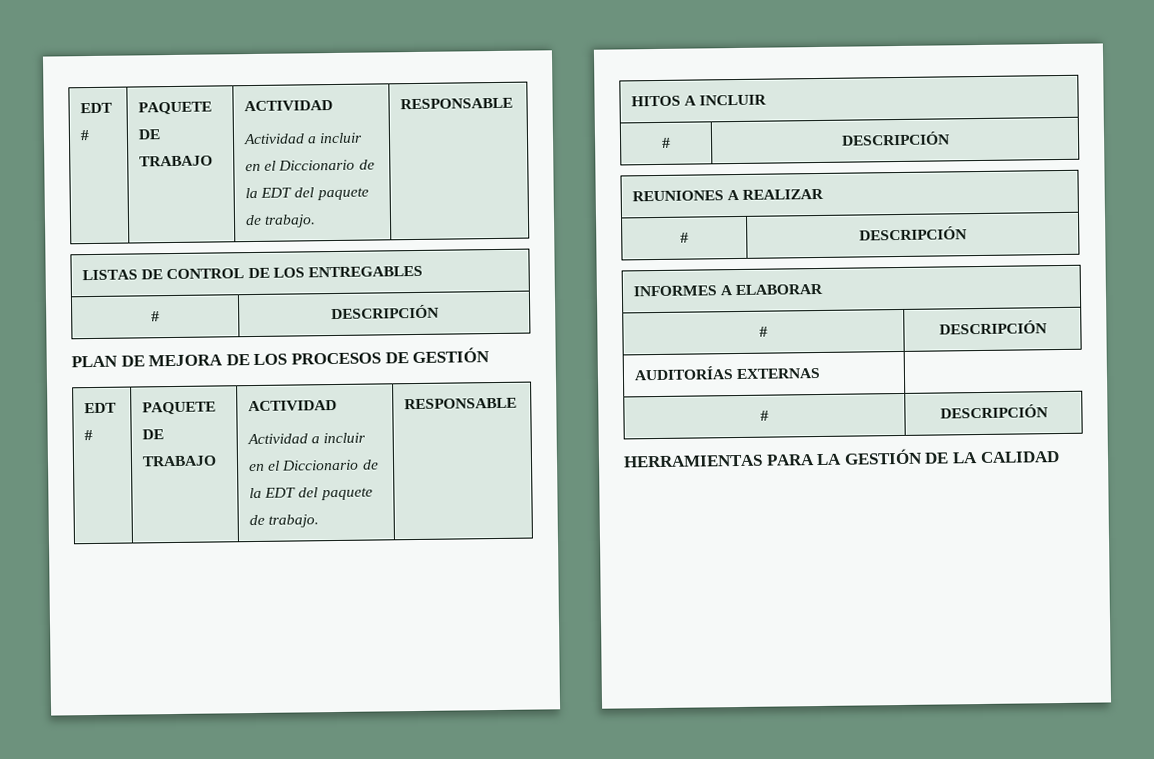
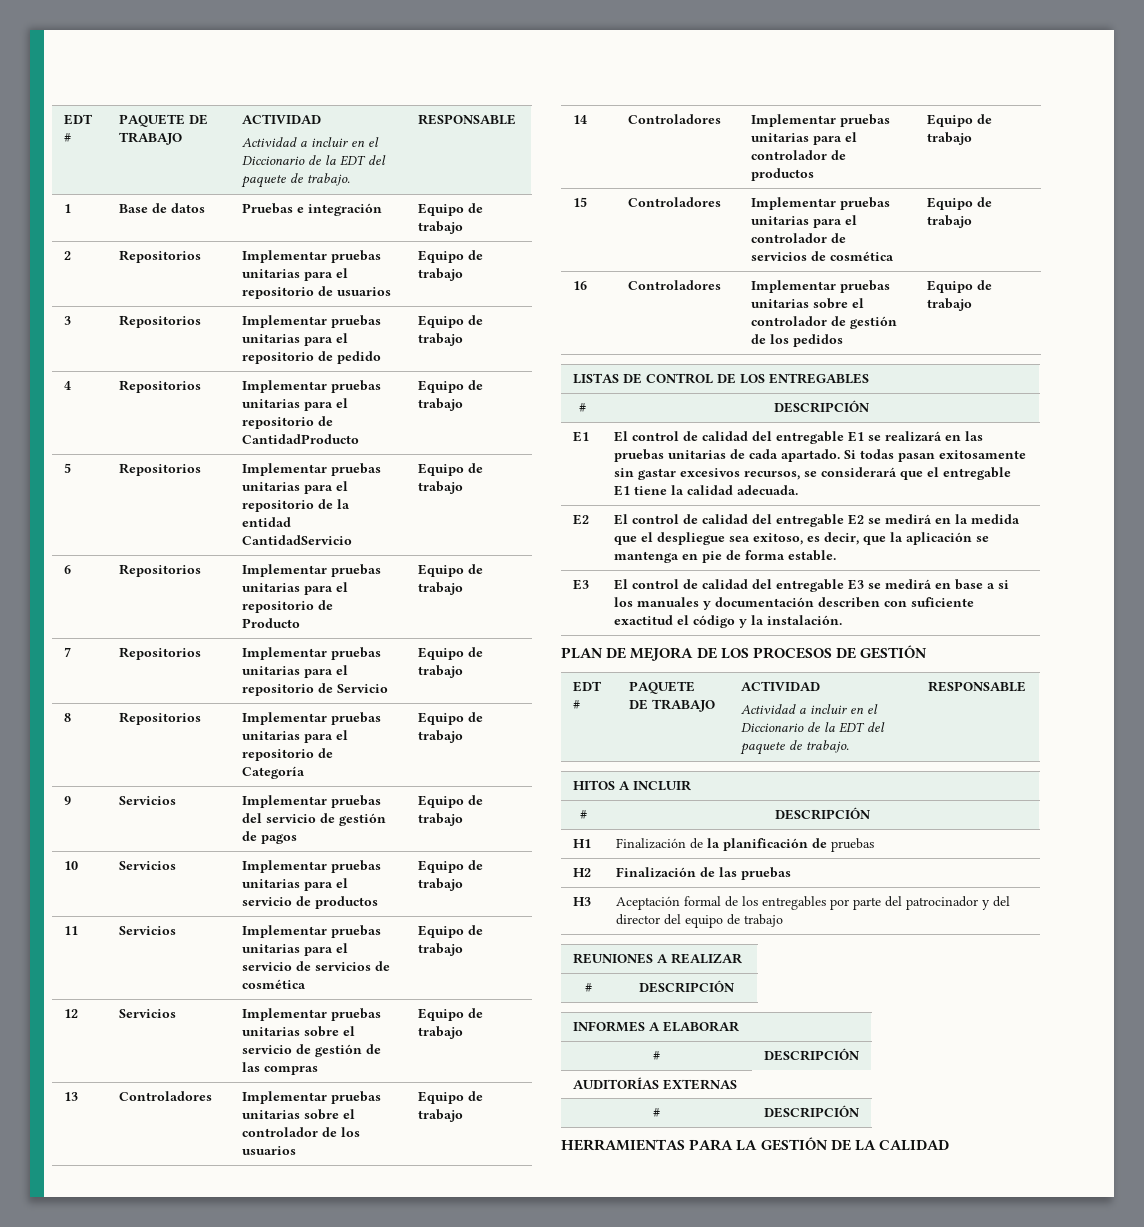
+ 1 | Base de datos | Pruebas e integración | Equipo de trabajo
+ 2 | Repositorios | Implementar pruebas unitarias para el repositorio de usuarios | Equipo de trabajo
+ 3 | Repositorios | Implementar pruebas unitarias para el repositorio de pedido | Equipo de trabajo
+ 4 | Repositorios | Implementar pruebas unitarias para el repositorio de CantidadProducto | Equipo de trabajo
+ 5 | Repositorios | Implementar pruebas unitarias para el repositorio de la entidad CantidadServicio | Equipo de trabajo
+ 6 | Repositorios | Implementar pruebas unitarias para el repositorio de Producto | Equipo de trabajo
+ 7 | Repositorios | Implementar pruebas unitarias para el repositorio de Servicio | Equipo de trabajo
+ 8 | Repositorios | Implementar pruebas unitarias para el repositorio de Categoría | Equipo de trabajo
+ 9 | Servicios | Implementar pruebas del servicio de gestión de pagos | Equipo de trabajo
+ 10 | Servicios | Implementar pruebas unitarias para el servicio de productos | Equipo de trabajo
+ 11 | Servicios | Implementar pruebas unitarias para el servicio de servicios de cosmética | Equipo de trabajo
+ 12 | Servicios | Implementar pruebas unitarias sobre el servicio de gestión de las compras | Equipo de trabajo
+ 13 | Controladores | Implementar pruebas unitarias sobre el controlador de los usuarios | Equipo de trabajo
+ 14 | Controladores | Implementar pruebas unitarias para el controlador de productos | Equipo de trabajo
+ 15 | Controladores | Implementar pruebas unitarias para el controlador de servicios de cosmética | Equipo de trabajo
+ 16 | Controladores | Implementar pruebas unitarias sobre el controlador de gestión de los pedidos | Equipo de trabajo
+ E1 | El control de calidad del entregable E1 se realizará en las pruebas unitarias de cada apartado. Si todas pasan exitosamente sin gastar excesivos recursos, se considerará que el entregable E1 tiene la calidad adecuada.
+ E2 | El control de calidad del entregable E2 se medirá en la medida que el despliegue sea exitoso, es decir, que la aplicación se mantenga en pie de forma estable.
+ E3 | El control de calidad del entregable E3 se medirá en base a si los manuales y documentación describen con suficiente exactitud el código y la instalación.
+ H1 | Finalización de la planificación de pruebas
+ H2 | Finalización de las pruebas
+ H3 | Aceptación formal de los entregables por parte del patrocinador y del director del equipo de trabajo

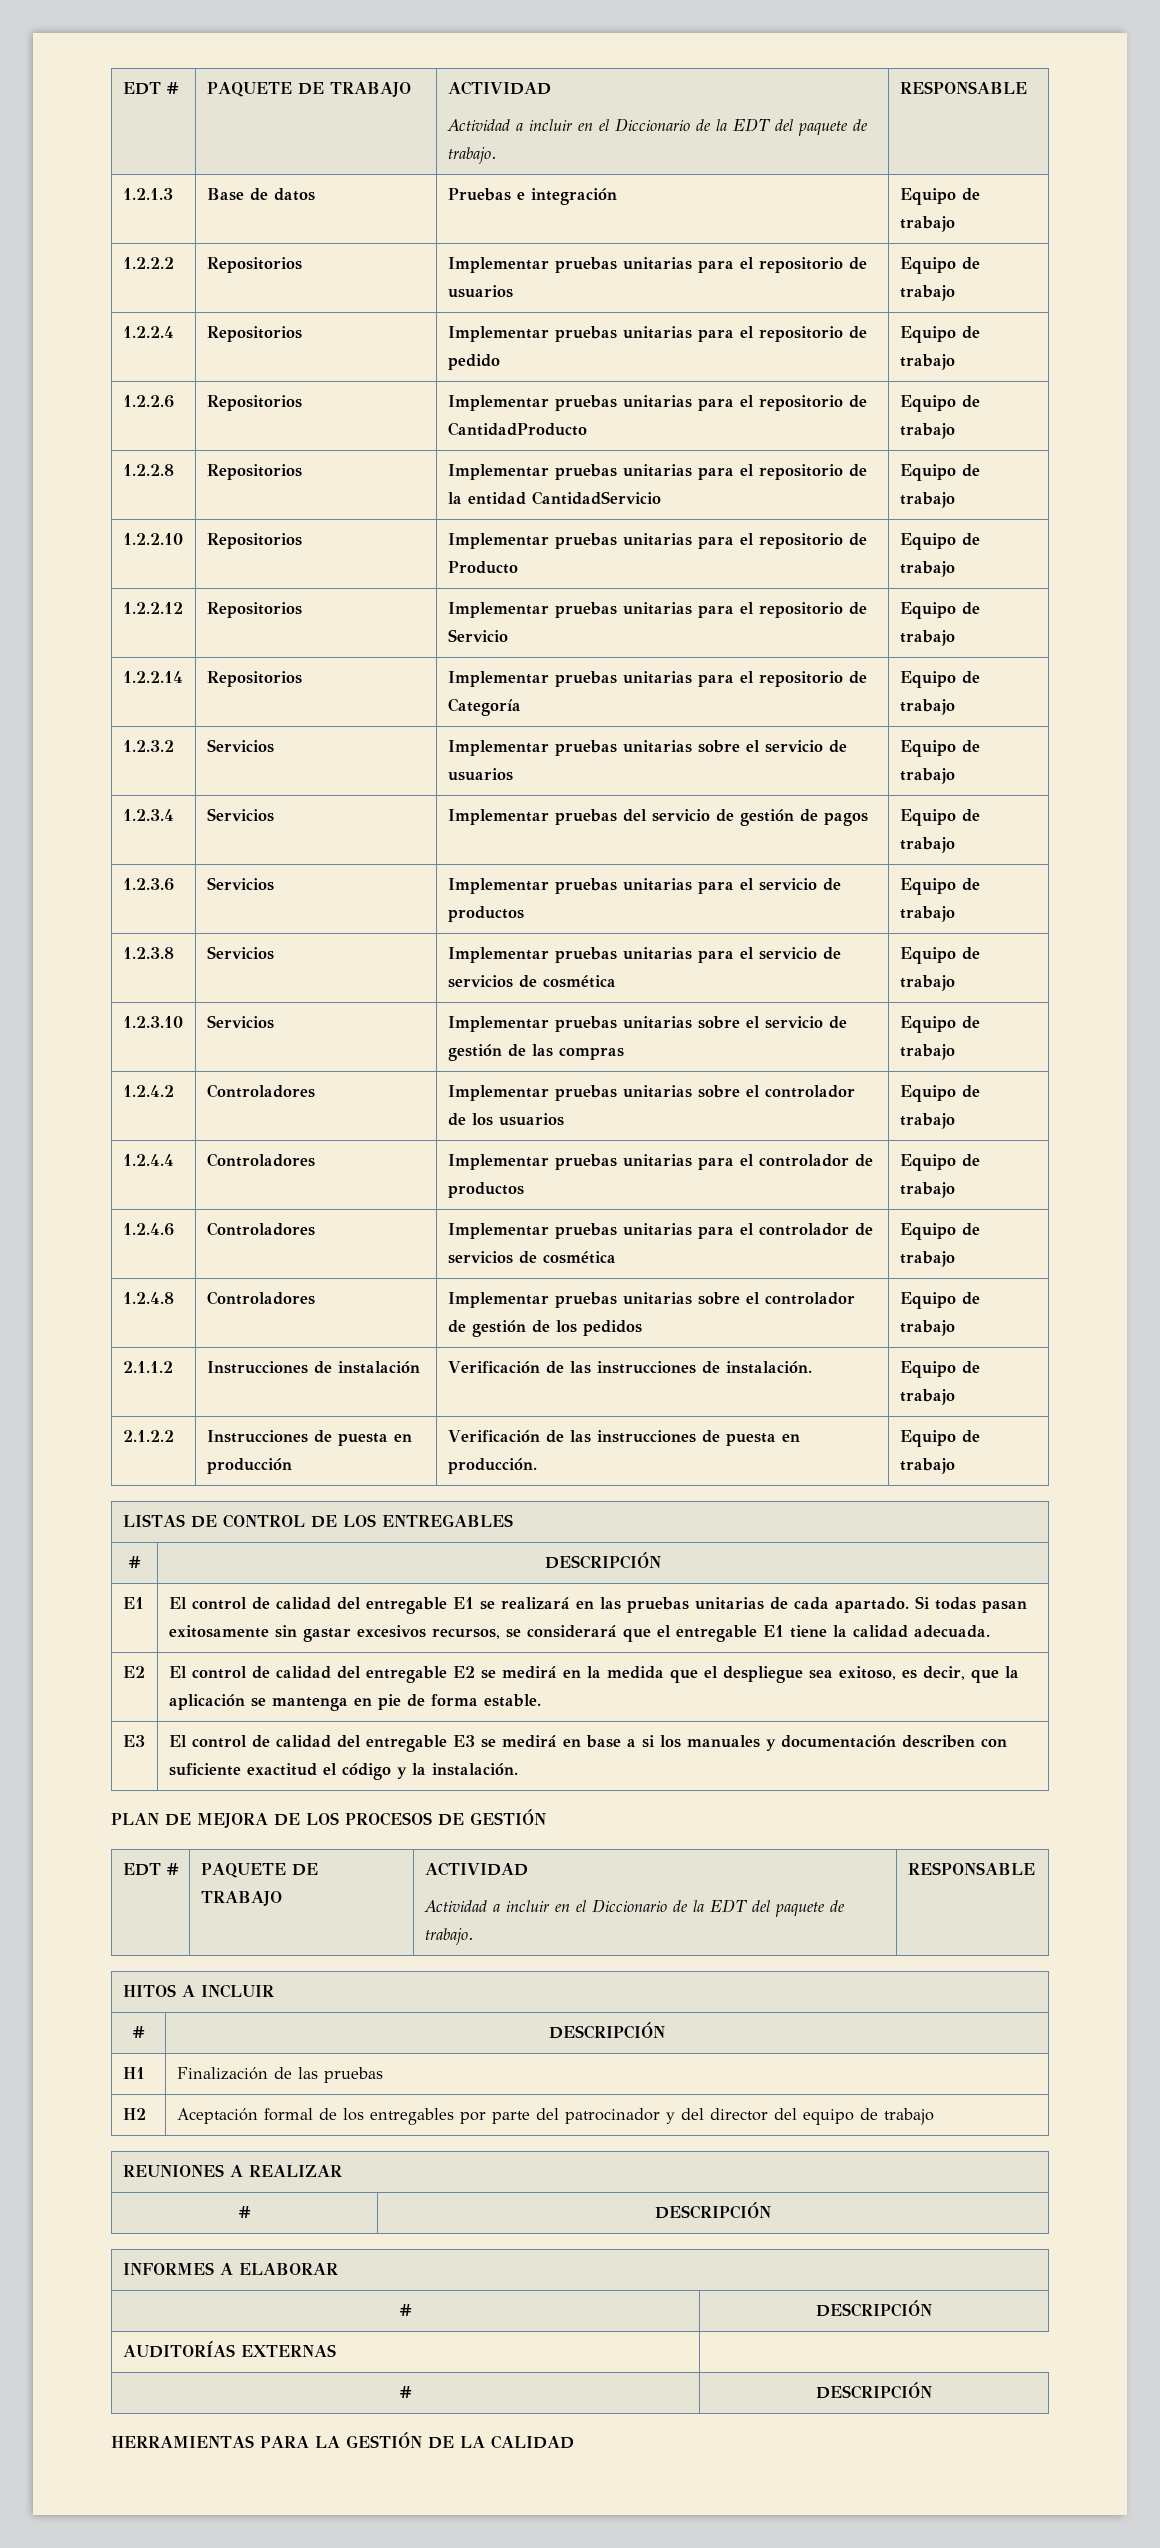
- 1 | Base de datos | Pruebas e integración | Equipo de trabajo
+ 1.2.1.3 | Base de datos | Pruebas e integración | Equipo de trabajo
- 2 | Repositorios | Implementar pruebas unitarias para el repositorio de usuarios | Equipo de trabajo
+ 1.2.2.2 | Repositorios | Implementar pruebas unitarias para el repositorio de usuarios | Equipo de trabajo
- 3 | Repositorios | Implementar pruebas unitarias para el repositorio de pedido | Equipo de trabajo
+ 1.2.2.4 | Repositorios | Implementar pruebas unitarias para el repositorio de pedido | Equipo de trabajo
- 4 | Repositorios | Implementar pruebas unitarias para el repositorio de CantidadProducto | Equipo de trabajo
+ 1.2.2.6 | Repositorios | Implementar pruebas unitarias para el repositorio de CantidadProducto | Equipo de trabajo
- 5 | Repositorios | Implementar pruebas unitarias para el repositorio de la entidad CantidadServicio | Equipo de trabajo
+ 1.2.2.8 | Repositorios | Implementar pruebas unitarias para el repositorio de la entidad CantidadServicio | Equipo de trabajo
- 6 | Repositorios | Implementar pruebas unitarias para el repositorio de Producto | Equipo de trabajo
+ 1.2.2.10 | Repositorios | Implementar pruebas unitarias para el repositorio de Producto | Equipo de trabajo
- 7 | Repositorios | Implementar pruebas unitarias para el repositorio de Servicio | Equipo de trabajo
+ 1.2.2.12 | Repositorios | Implementar pruebas unitarias para el repositorio de Servicio | Equipo de trabajo
- 8 | Repositorios | Implementar pruebas unitarias para el repositorio de Categoría | Equipo de trabajo
+ 1.2.2.14 | Repositorios | Implementar pruebas unitarias para el repositorio de Categoría | Equipo de trabajo
- 9 | Servicios | Implementar pruebas del servicio de gestión de pagos | Equipo de trabajo
+ 1.2.3.2 | Servicios | Implementar pruebas unitarias sobre el servicio de usuarios | Equipo de trabajo
+ 1.2.3.4 | Servicios | Implementar pruebas del servicio de gestión de pagos | Equipo de trabajo
- 10 | Servicios | Implementar pruebas unitarias para el servicio de productos | Equipo de trabajo
+ 1.2.3.6 | Servicios | Implementar pruebas unitarias para el servicio de productos | Equipo de trabajo
- 11 | Servicios | Implementar pruebas unitarias para el servicio de servicios de cosmética | Equipo de trabajo
+ 1.2.3.8 | Servicios | Implementar pruebas unitarias para el servicio de servicios de cosmética | Equipo de trabajo
- 12 | Servicios | Implementar pruebas unitarias sobre el servicio de gestión de las compras | Equipo de trabajo
+ 1.2.3.10 | Servicios | Implementar pruebas unitarias sobre el servicio de gestión de las compras | Equipo de trabajo
- 13 | Controladores | Implementar pruebas unitarias sobre el controlador de los usuarios | Equipo de trabajo
+ 1.2.4.2 | Controladores | Implementar pruebas unitarias sobre el controlador de los usuarios | Equipo de trabajo
- 14 | Controladores | Implementar pruebas unitarias para el controlador de productos | Equipo de trabajo
+ 1.2.4.4 | Controladores | Implementar pruebas unitarias para el controlador de productos | Equipo de trabajo
- 15 | Controladores | Implementar pruebas unitarias para el controlador de servicios de cosmética | Equipo de trabajo
+ 1.2.4.6 | Controladores | Implementar pruebas unitarias para el controlador de servicios de cosmética | Equipo de trabajo
- 16 | Controladores | Implementar pruebas unitarias sobre el controlador de gestión de los pedidos | Equipo de trabajo
+ 1.2.4.8 | Controladores | Implementar pruebas unitarias sobre el controlador de gestión de los pedidos | Equipo de trabajo
+ 2.1.1.2 | Instrucciones de instalación | Verificación de las instrucciones de instalación. | Equipo de trabajo
+ 2.1.2.2 | Instrucciones de puesta en producción | Verificación de las instrucciones de puesta en producción. | Equipo de trabajo
- H1 | Finalización de la planificación de pruebas
+ H1 | Finalización de las pruebas
- H2 | Finalización de las pruebas
- H3 | Aceptación formal de los entregables por parte del patrocinador y del director del equipo de trabajo
+ H2 | Aceptación formal de los entregables por parte del patrocinador y del director del equipo de trabajo

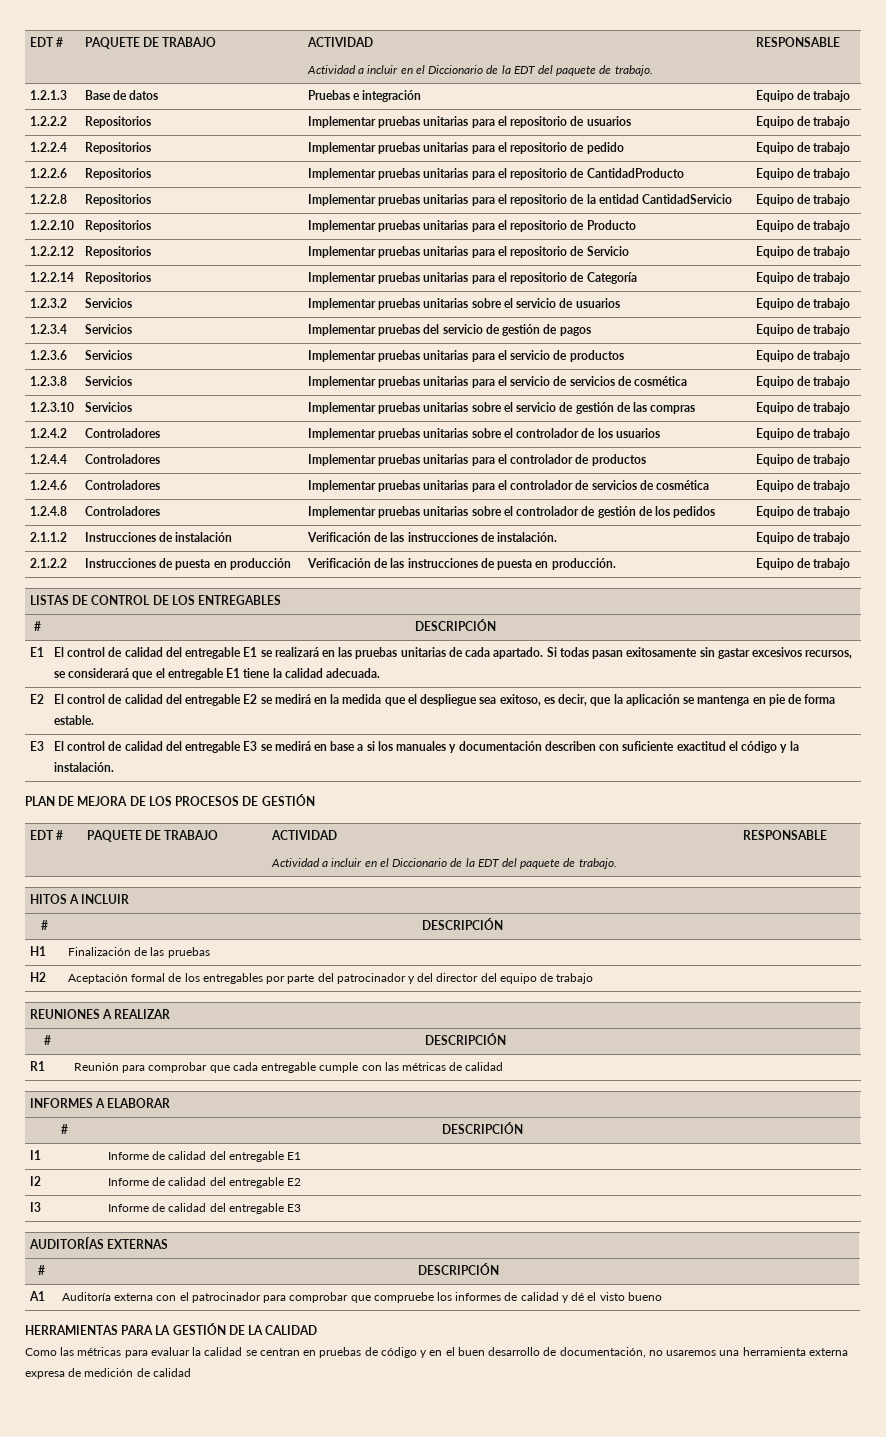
+ R1 | Reunión para comprobar que cada entregable cumple con las métricas de calidad
+ I1 | Informe de calidad del entregable E1
+ I2 | Informe de calidad del entregable E2
+ I3 | Informe de calidad del entregable E3
  AUDITORÍAS EXTERNAS
  # | DESCRIPCIÓN
+ A1 | Auditoría externa con el patrocinador para comprobar que compruebe los informes de calidad y dé el visto bueno
+ Como las métricas para evaluar la calidad se centran en pruebas de código y en el buen desarrollo de documentación, no usaremos una herramienta externa expresa de medición de calidad

